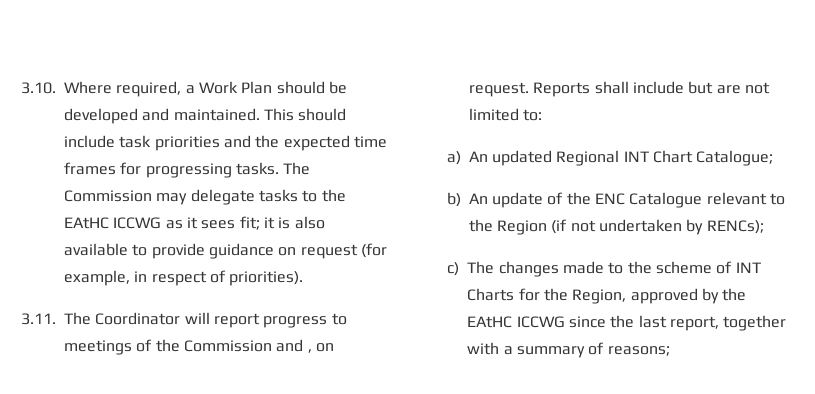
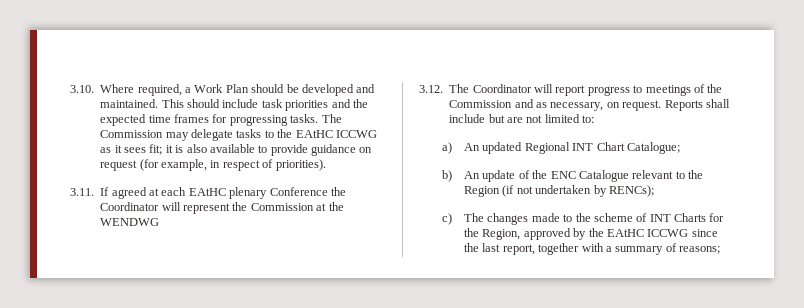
- 3.11. The Coordinator will report progress to meetings of the Commission and , on request.
+ 3.11. If agreed at each EAtHC plenary Conference the Coordinator will represent the Commission at the WENDWG
+ 3.12. The Coordinator will report progress to meetings of the Commission and as necessary, on request.

